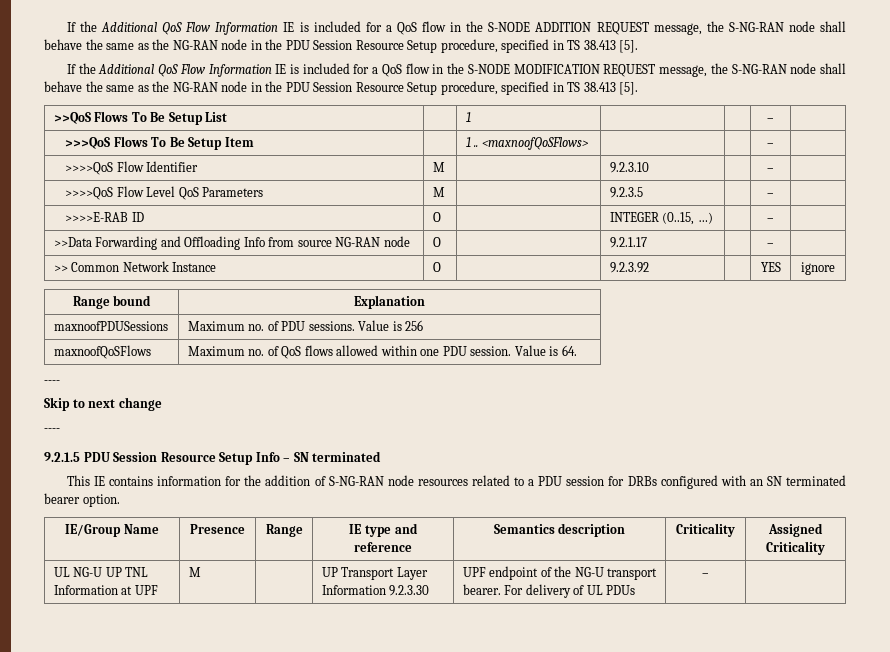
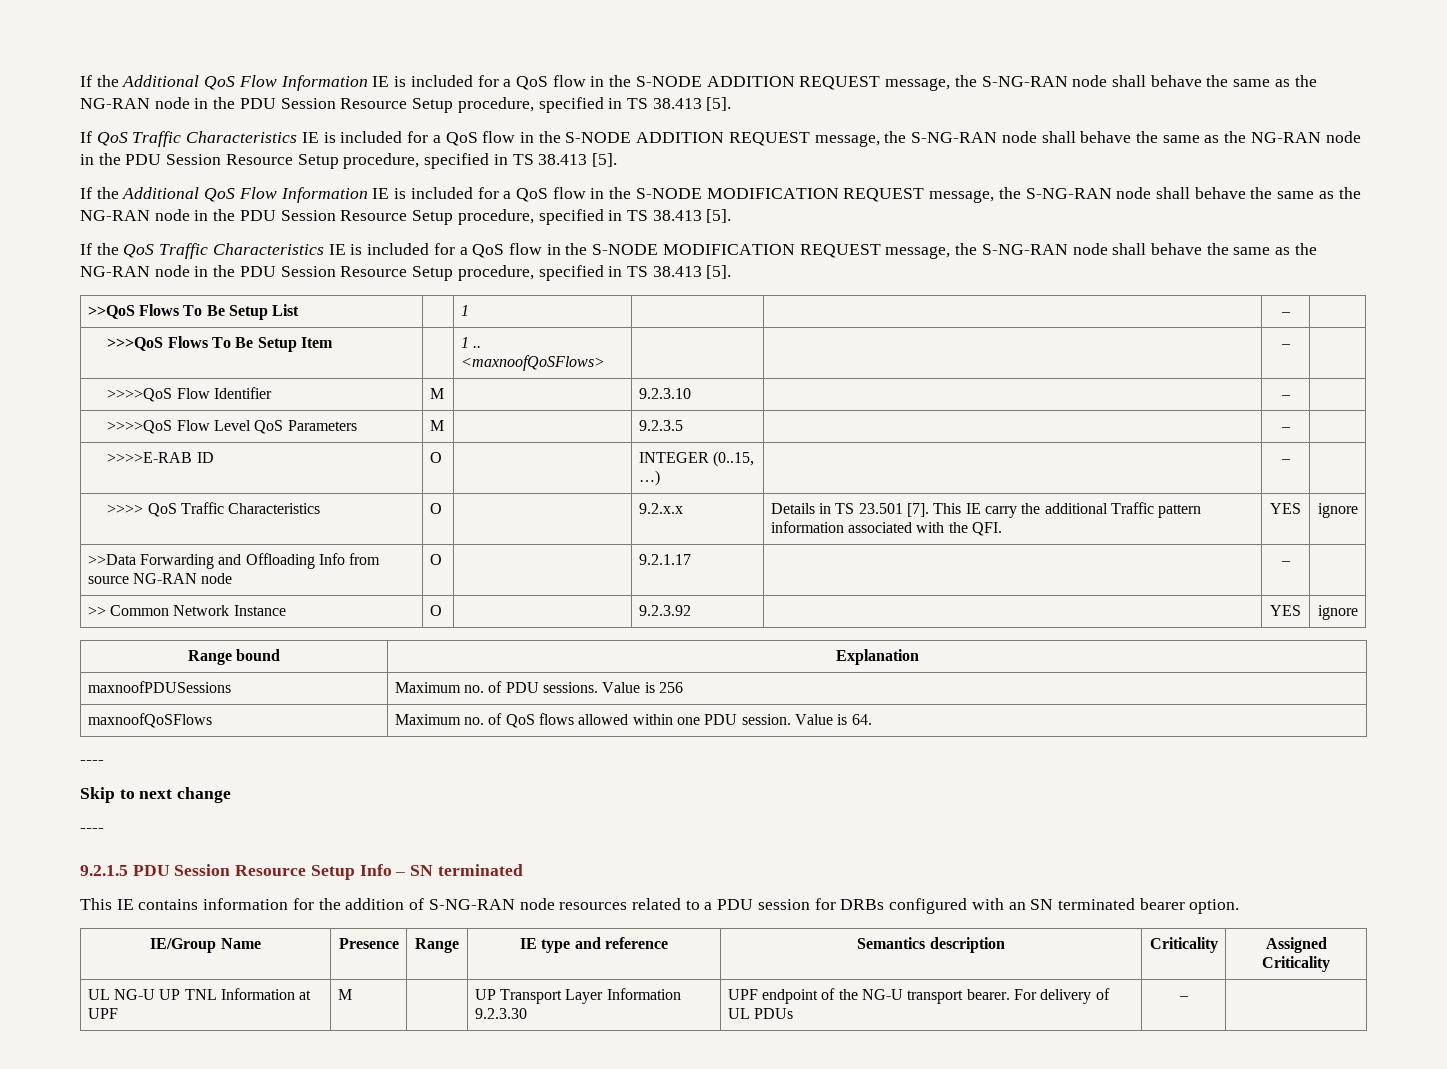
+ If QoS Traffic Characteristics IE is included for a QoS flow in the S-NODE ADDITION REQUEST message, the S-NG-RAN node shall behave the same as the NG-RAN node in the PDU Session Resource Setup procedure, specified in TS 38.413 [5].
+ If the QoS Traffic Characteristics IE is included for a QoS flow in the S-NODE MODIFICATION REQUEST message, the S-NG-RAN node shall behave the same as the NG-RAN node in the PDU Session Resource Setup procedure, specified in TS 38.413 [5].
+ >>>> QoS Traffic Characteristics | O | | 9.2.x.x | Details in TS 23.501 [7]. This IE carry the additional Traffic pattern information associated with the QFI. | YES | ignore

